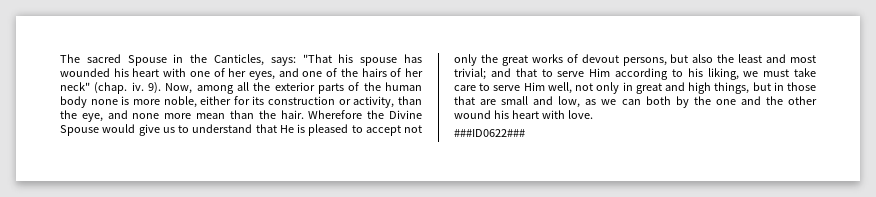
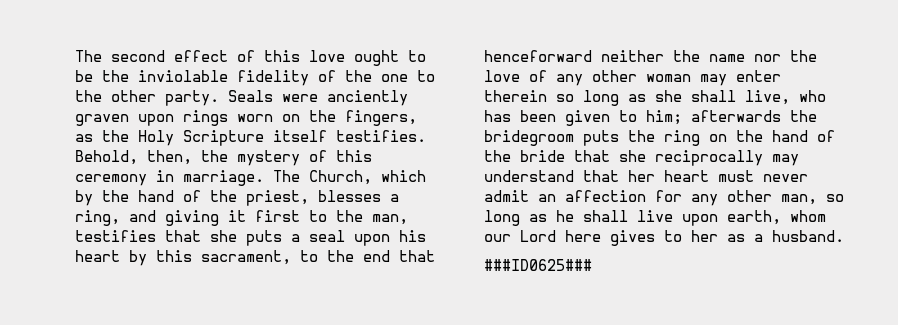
- The sacred Spouse in the Canticles, says: "That his spouse has wounded his heart with one of her eyes, and one of the hairs of her neck" (chap. iv. 9). Now, among all the exterior parts of the human body none is more noble, either for its construction or activity, than the eye, and none more mean than the hair. Wherefore the Divine Spouse would give us to understand that He is pleased to accept not only the great works of devout persons, but also the least and most trivial; and that to serve Him according to his liking, we must take care to serve Him well, not only in great and high things, but in those that are small and low, as we can both by the one and the other wound his heart with love.
- ###ID0622###
+ The second effect of this love ought to be the inviolable fidelity of the one to the other party. Seals were anciently graven upon rings worn on the fingers, as the Holy Scripture itself testifies. Behold, then, the mystery of this ceremony in marriage. The Church, which by the hand of the priest, blesses a ring, and giving it first to the man, testifies that she puts a seal upon his heart by this sacrament, to the end that henceforward neither the name nor the love of any other woman may enter therein so long as she shall live, who has been given to him; afterwards the bridegroom puts the ring on the hand of the bride that she reciprocally may understand that her heart must never admit an affection for any other man, so long as he shall live upon earth, whom our Lord here gives to her as a husband.
+ ###ID0625###

